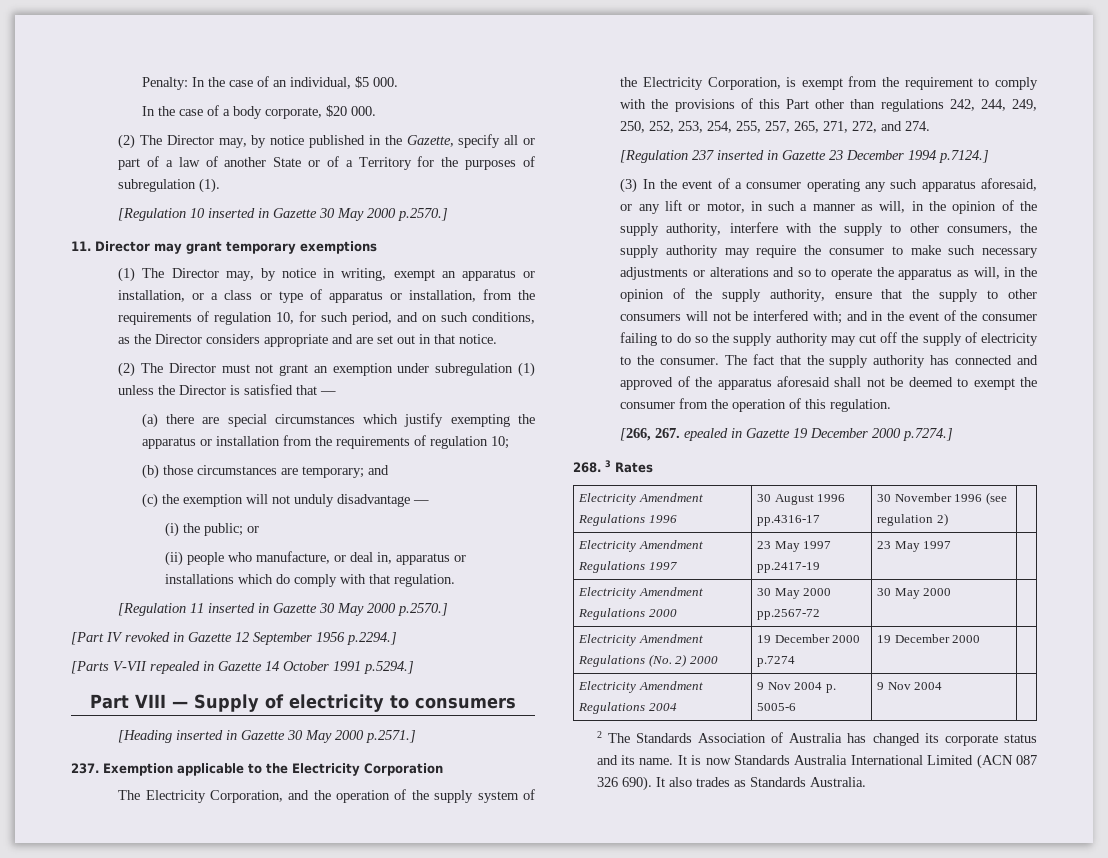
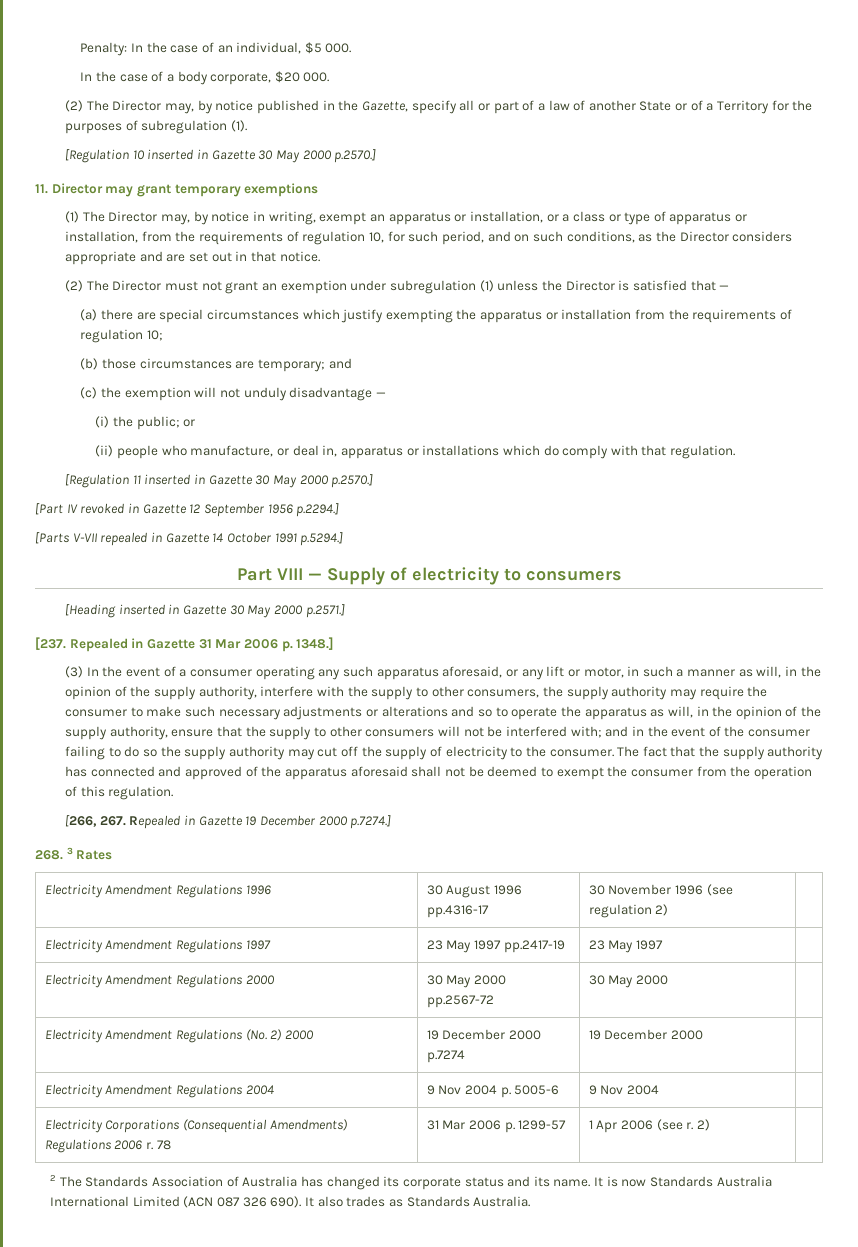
- 237. Exemption applicable to the Electricity Corporation
- The Electricity Corporation, and the operation of the supply system of the Electricity Corporation, is exempt from the requirement to comply with the provisions of this Part other than regulations 242, 244, 249, 250, 252, 253, 254, 255, 257, 265, 271, 272, and 274.
- [Regulation 237 inserted in Gazette 23 December 1994 p.7124.]
+ [237. Repealed in Gazette 31 Mar 2006 p. 1348.]
- [266, 267. epealed in Gazette 19 December 2000 p.7274.]
+ [266, 267. Repealed in Gazette 19 December 2000 p.7274.]
+ Electricity Corporations (Consequential Amendments) Regulations 2006 r. 78 | 31 Mar 2006 p. 1299-57 | 1 Apr 2006 (see r. 2) |

